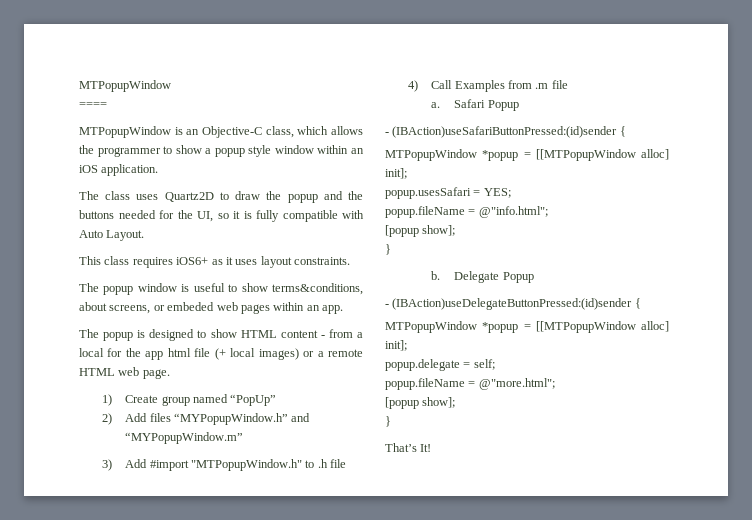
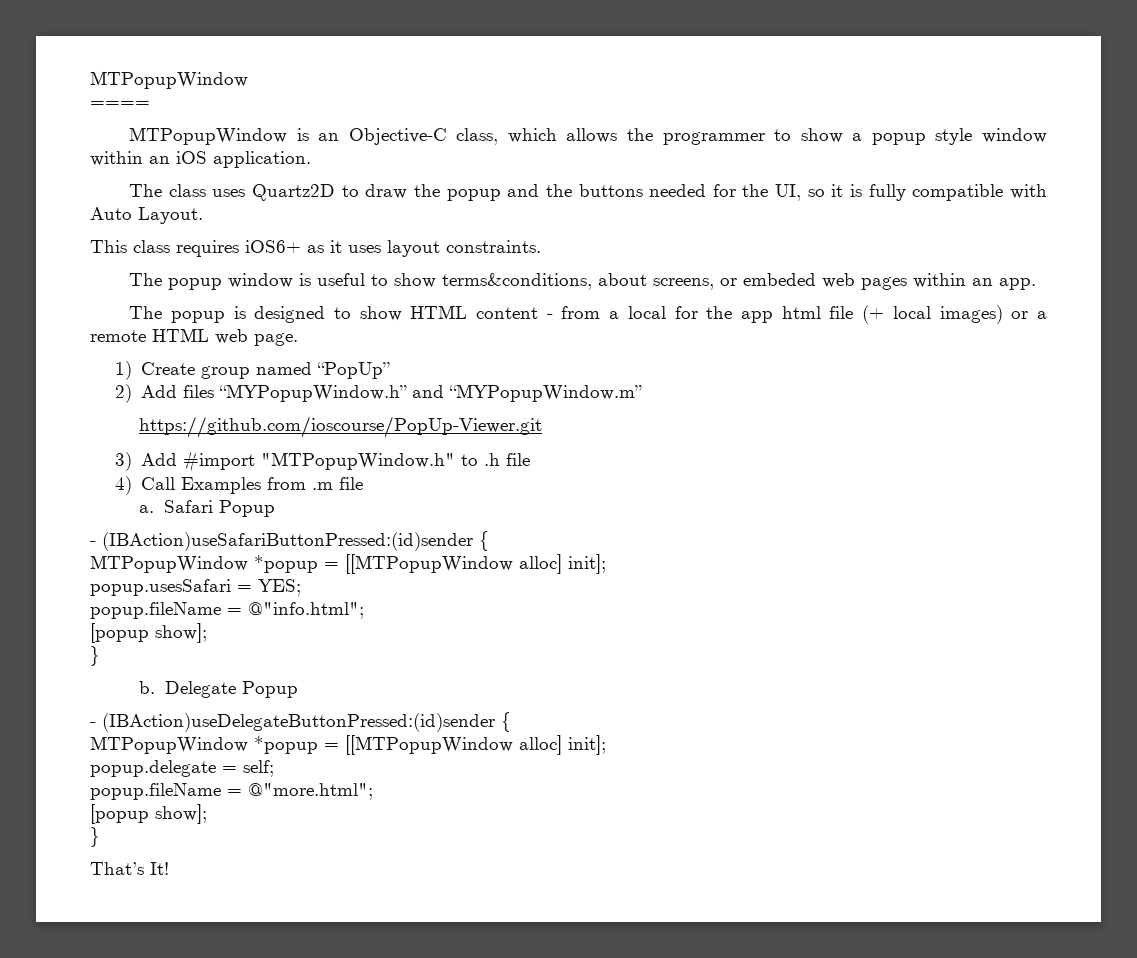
+ https://github.com/ioscourse/PopUp-Viewer.git

